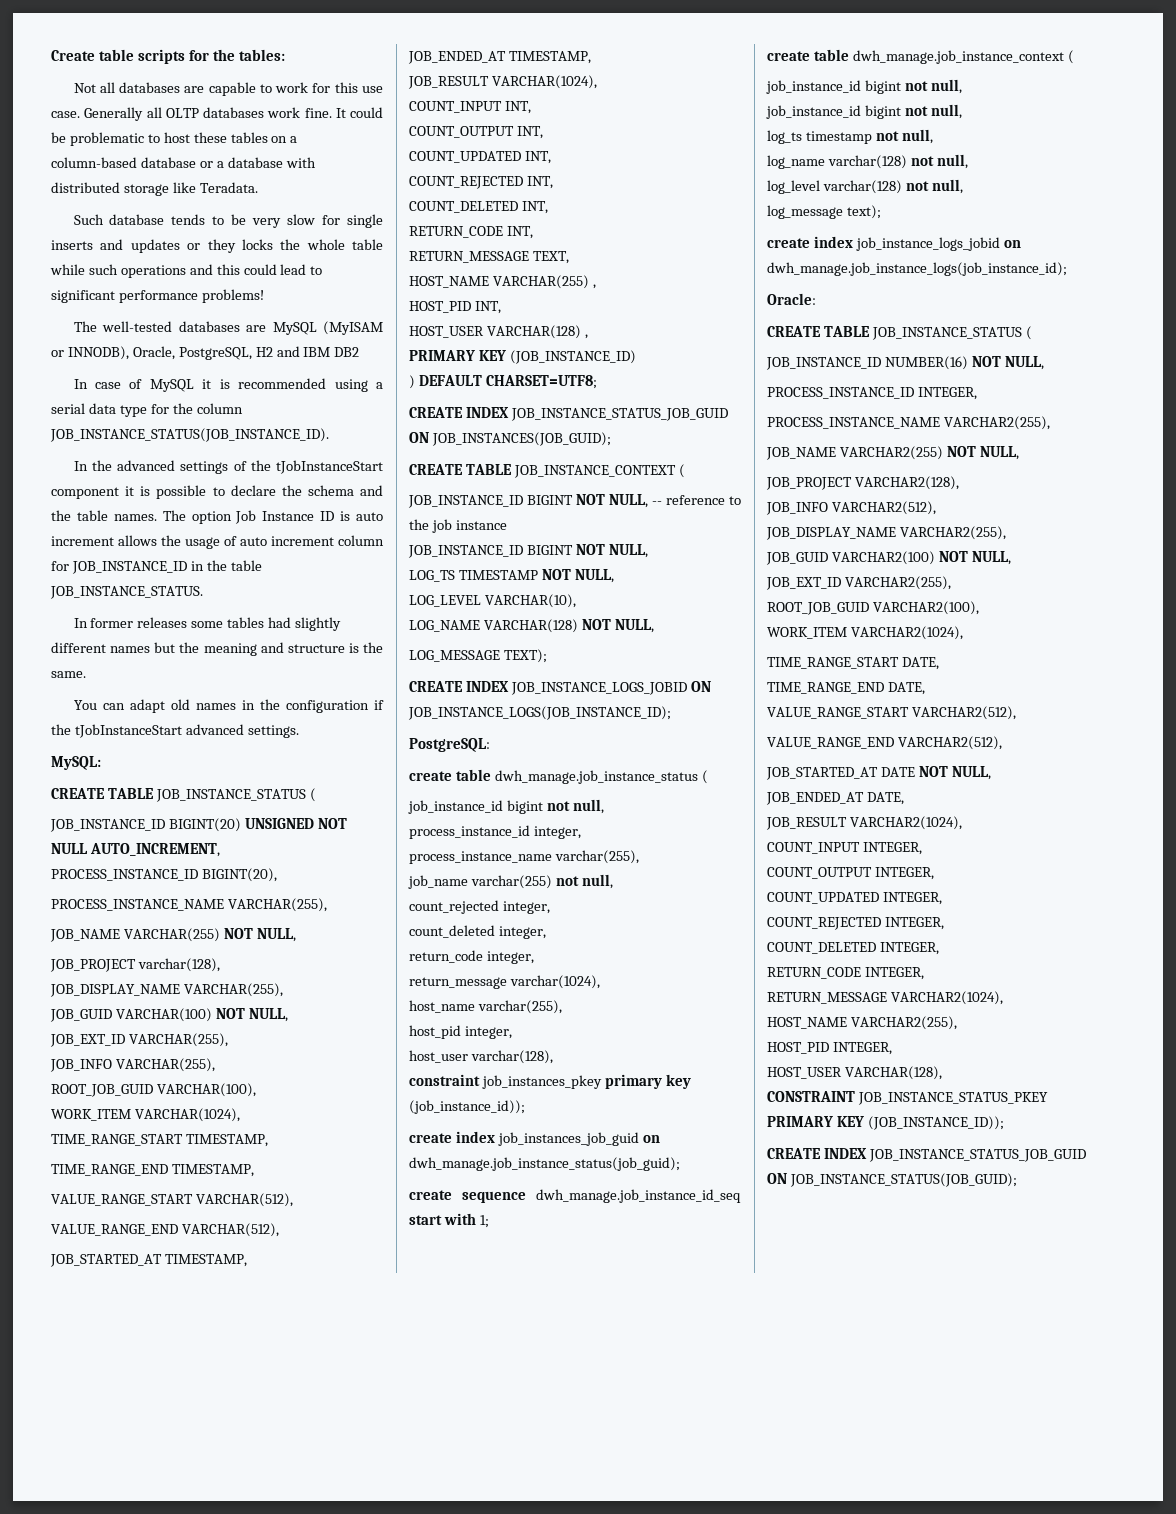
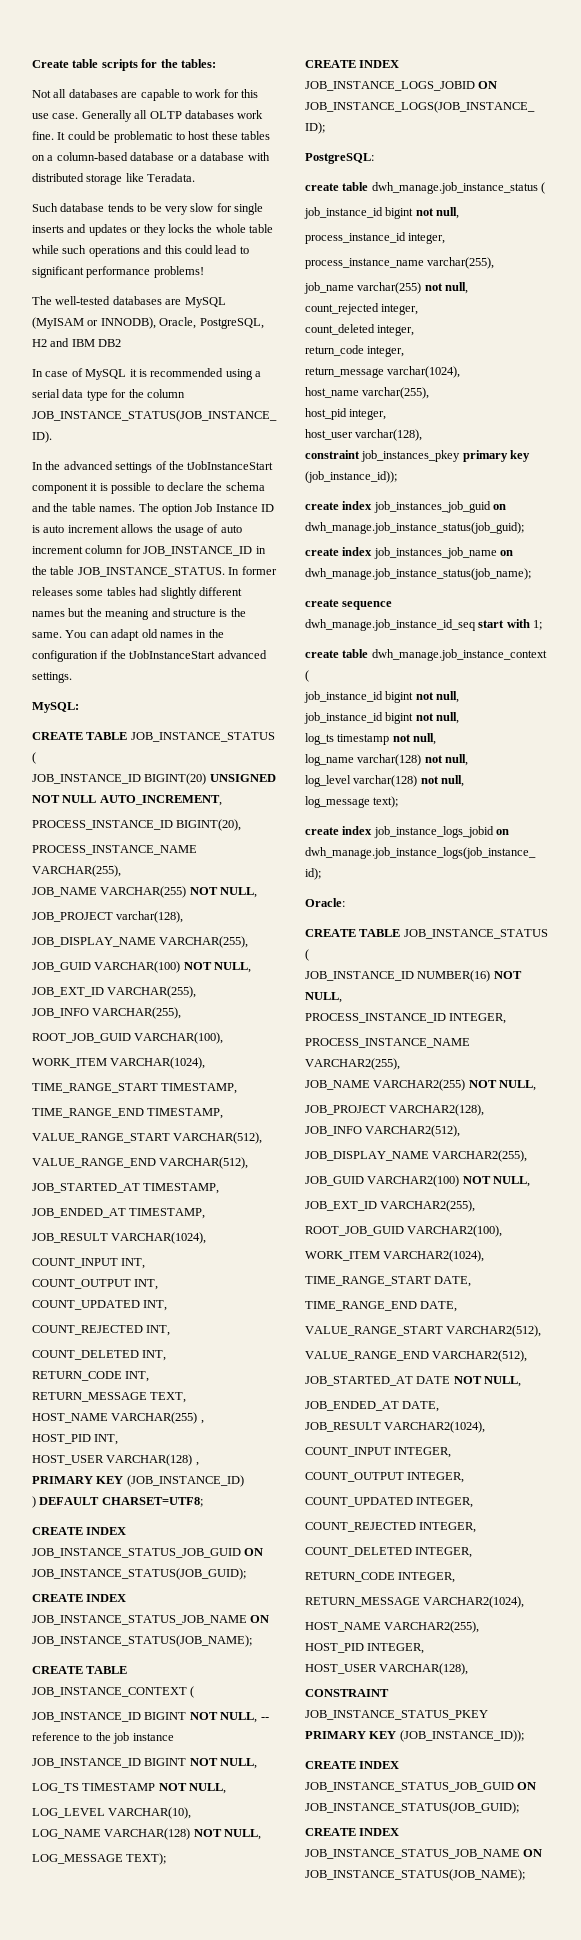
- The option Job Instance ID is auto increment allows the usage of auto increment column for JOB_INSTANCE_ID in the table JOB_INSTANCE_STATUS.
- In former releases some tables had slightly different names but the meaning and structure is the same.
- You can adapt old names in the configuration if the tJobInstanceStart advanced settings.
+ The option Job Instance ID is auto increment allows the usage of auto increment column for JOB_INSTANCE_ID in the table JOB_INSTANCE_STATUS. In former releases some tables had slightly different names but the meaning and structure is the same. You can adapt old names in the configuration if the tJobInstanceStart advanced settings.
  ) DEFAULT CHARSET=UTF8;
- CREATE INDEX JOB_INSTANCE_STATUS_JOB_GUID ON JOB_INSTANCES(JOB_GUID);
+ CREATE INDEX JOB_INSTANCE_STATUS_JOB_GUID ON JOB_INSTANCE_STATUS(JOB_GUID);
+ CREATE INDEX JOB_INSTANCE_STATUS_JOB_NAME ON JOB_INSTANCE_STATUS(JOB_NAME);
+ create index job_instances_job_name on dwh_manage.job_instance_status(job_name);
  CONSTRAINT JOB_INSTANCE_STATUS_PKEY PRIMARY KEY (JOB_INSTANCE_ID));
  CREATE INDEX JOB_INSTANCE_STATUS_JOB_GUID ON JOB_INSTANCE_STATUS(JOB_GUID);
+ CREATE INDEX JOB_INSTANCE_STATUS_JOB_NAME ON JOB_INSTANCE_STATUS(JOB_NAME);

